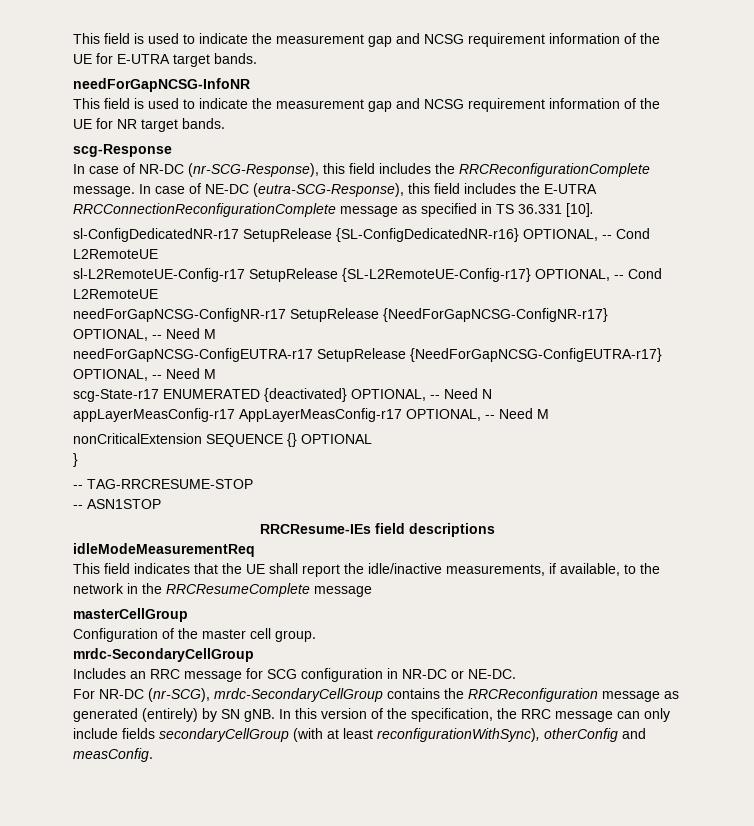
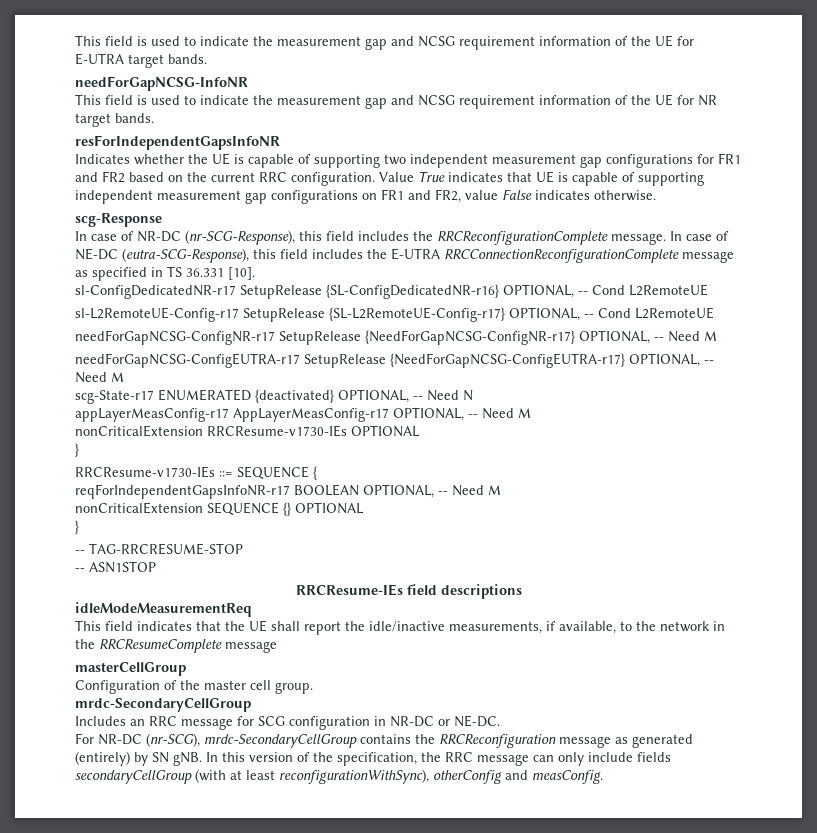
+ resForIndependentGapsInfoNR
+ Indicates whether the UE is capable of supporting two independent measurement gap configurations for FR1 and FR2 based on the current RRC configuration. Value True indicates that UE is capable of supporting independent measurement gap configurations on FR1 and FR2, value False indicates otherwise.
+ nonCriticalExtension RRCResume-v1730-IEs OPTIONAL
+ }
+ RRCResume-v1730-IEs ::= SEQUENCE {
+ reqForIndependentGapsInfoNR-r17 BOOLEAN OPTIONAL, -- Need M

